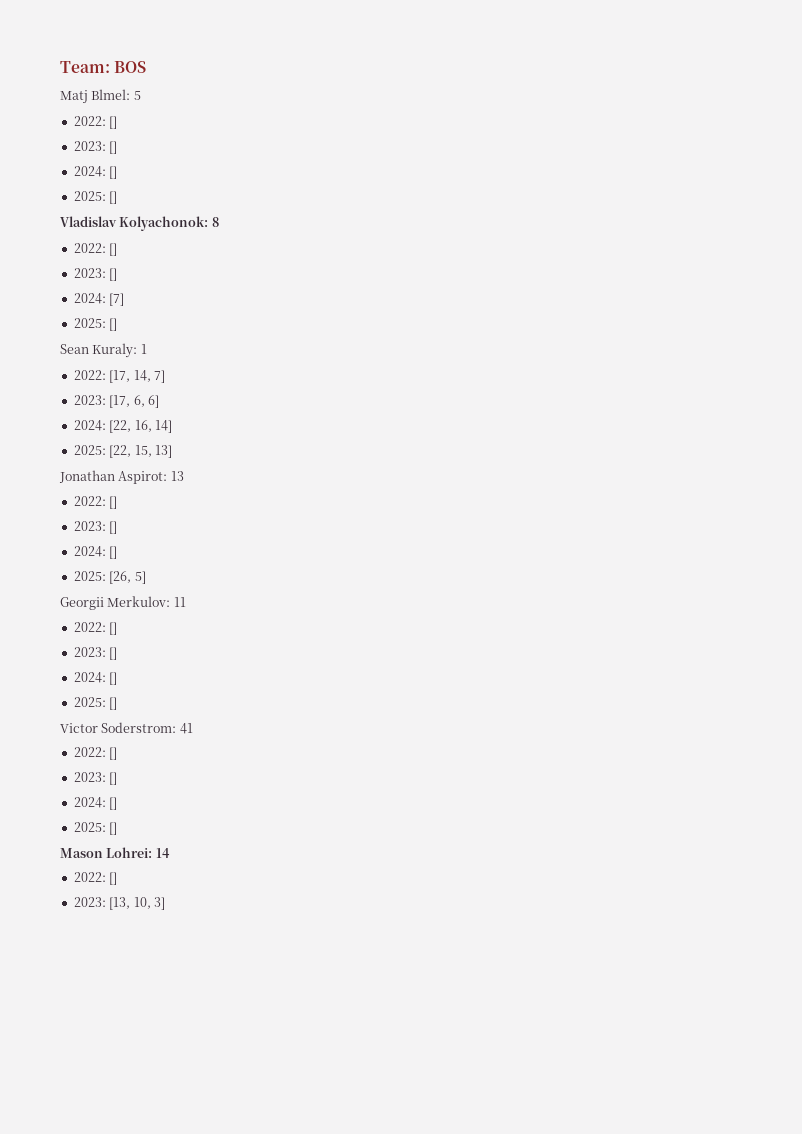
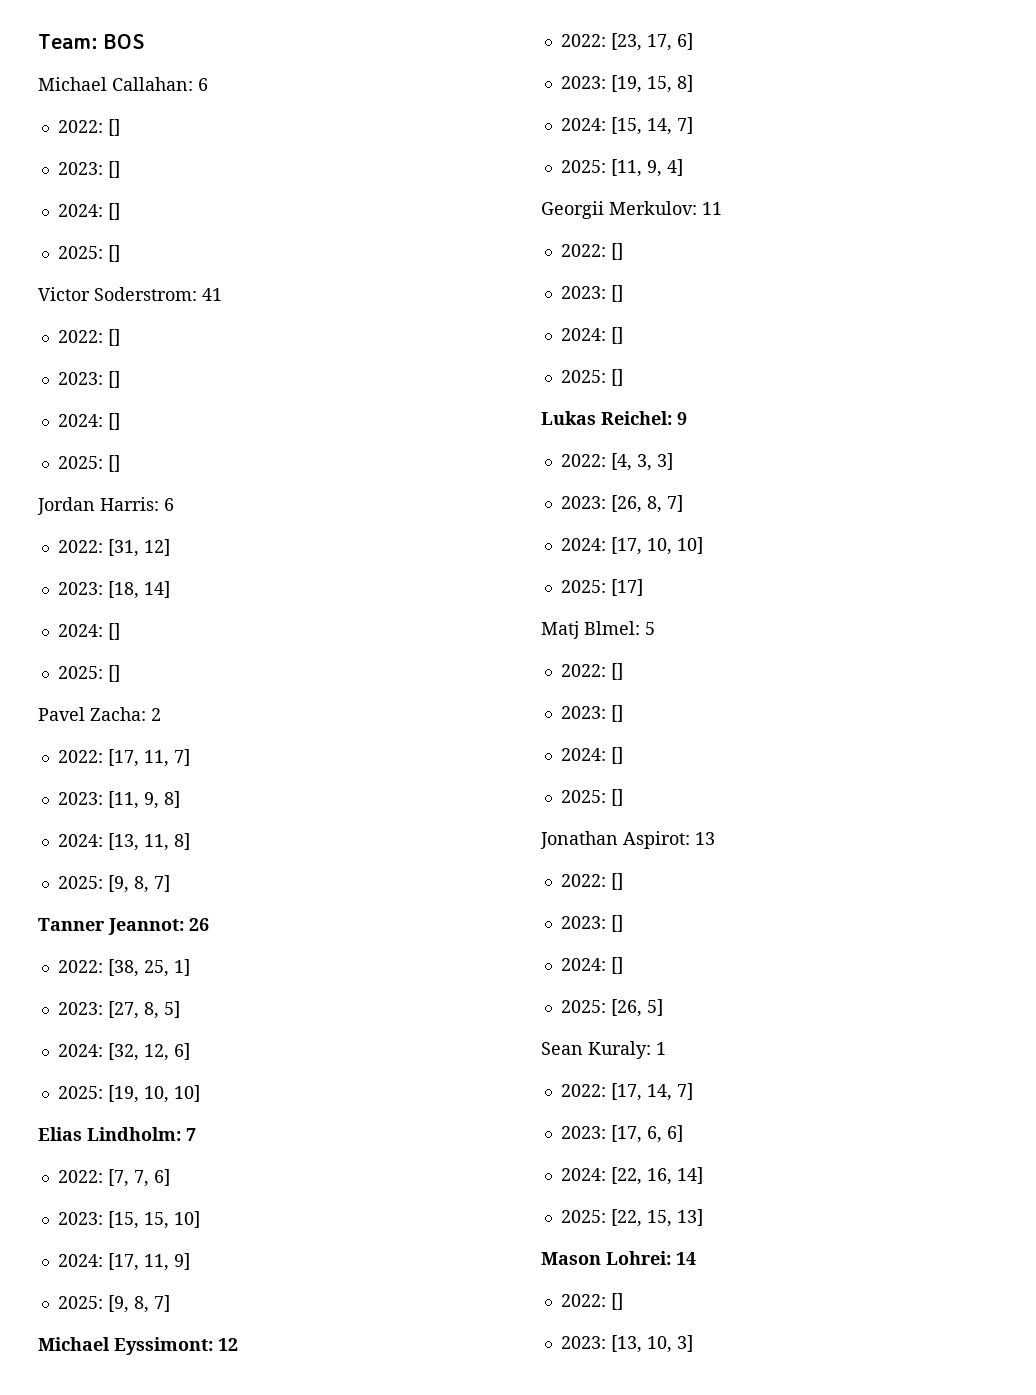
- Matj Blmel: 5
- 2022: []
- 2023: []
- 2024: []
- 2025: []
- Vladislav Kolyachonok: 8
- 2022: []
- 2023: []
- 2024: [7]
- 2025: []
- Sean Kuraly: 1
- 2022: [17, 14, 7]
- 2023: [17, 6, 6]
- 2024: [22, 16, 14]
- 2025: [22, 15, 13]
- Jonathan Aspirot: 13
- 2022: []
- 2023: []
- 2024: []
- 2025: [26, 5]
- Georgii Merkulov: 11
+ Michael Callahan: 6
+ Jordan Harris: 6
+ 2022: [31, 12]
+ 2023: [18, 14]
+ 2024: []
+ 2025: []
+ Pavel Zacha: 2
+ 2022: [17, 11, 7]
+ 2023: [11, 9, 8]
+ 2024: [13, 11, 8]
+ 2025: [9, 8, 7]
+ Tanner Jeannot: 26
+ 2022: [38, 25, 1]
+ 2023: [27, 8, 5]
+ 2024: [32, 12, 6]
+ 2025: [19, 10, 10]
+ Elias Lindholm: 7
+ 2022: [7, 7, 6]
+ 2023: [15, 15, 10]
+ 2024: [17, 11, 9]
+ 2025: [9, 8, 7]
+ Michael Eyssimont: 12
+ 2022: [23, 17, 6]
+ 2023: [19, 15, 8]
+ 2024: [15, 14, 7]
+ 2025: [11, 9, 4]
+ Georgii Merkulov: 11
+ 2022: []
+ 2023: []
+ 2024: []
+ 2025: []
+ Lukas Reichel: 9
+ 2022: [4, 3, 3]
+ 2023: [26, 8, 7]
+ 2024: [17, 10, 10]
+ 2025: [17]
+ Matj Blmel: 5
+ 2022: []
+ 2023: []
+ 2024: []
+ 2025: []
+ Jonathan Aspirot: 13
+ 2022: []
+ 2023: []
+ 2024: []
+ 2025: [26, 5]
+ Sean Kuraly: 1
+ 2022: [17, 14, 7]
+ 2023: [17, 6, 6]
+ 2024: [22, 16, 14]
+ 2025: [22, 15, 13]

